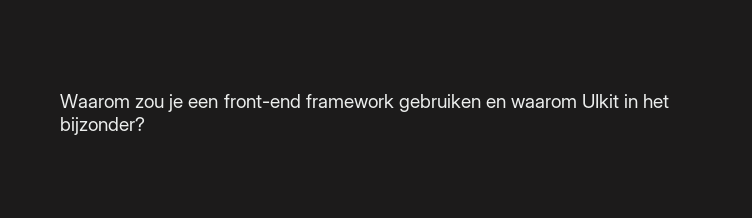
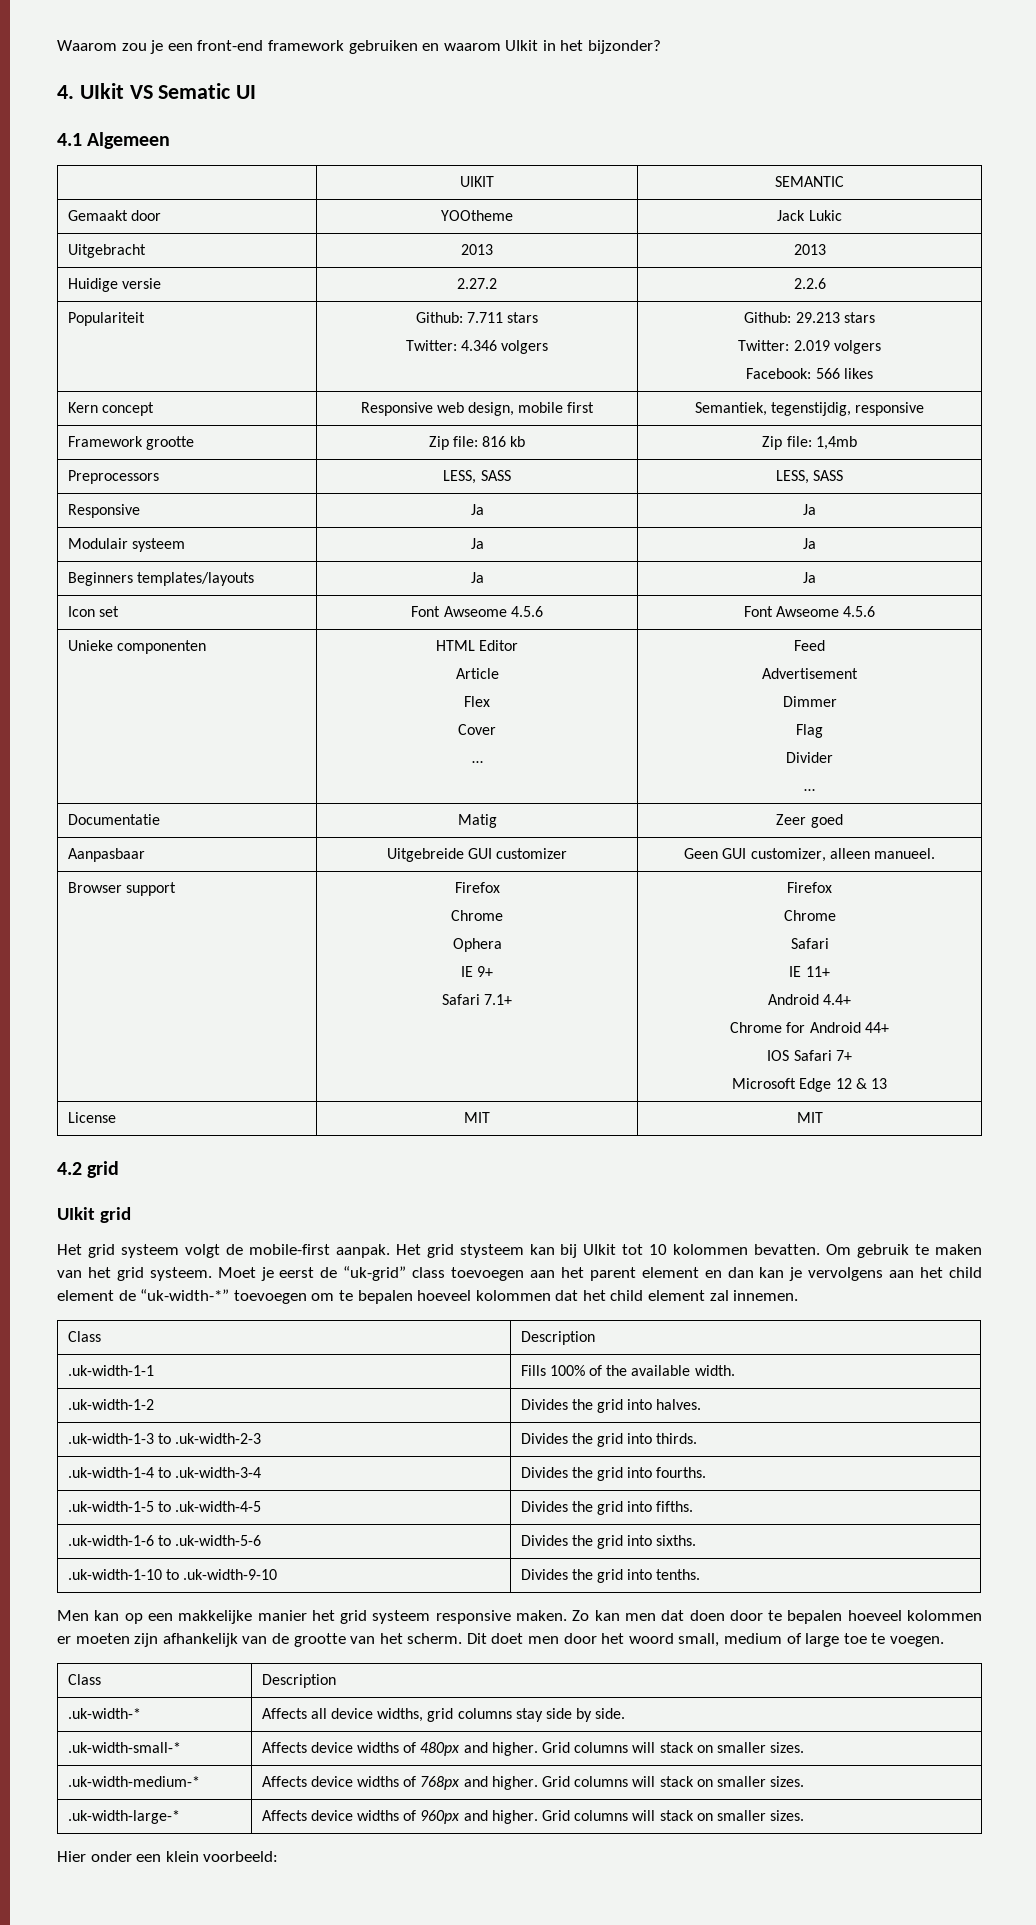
+ 4. UIkit VS Sematic UI
+ 4.1 Algemeen
+ | UIKIT | SEMANTIC
+ Gemaakt door | YOOtheme | Jack Lukic
+ Uitgebracht | 2013 | 2013
+ Huidige versie | 2.27.2 | 2.2.6
+ Populariteit | Github: 7.711 stars
+ Twitter: 4.346 volgers | Github: 29.213 stars
+ Twitter: 2.019 volgers
+ Facebook: 566 likes
+ Kern concept | Responsive web design, mobile first | Semantiek, tegenstijdig, responsive
+ Framework grootte | Zip file: 816 kb | Zip file: 1,4mb
+ Preprocessors | LESS, SASS | LESS, SASS
+ Responsive | Ja | Ja
+ Modulair systeem | Ja | Ja
+ Beginners templates/layouts | Ja | Ja
+ Icon set | Font Awseome 4.5.6 | Font Awseome 4.5.6
+ Unieke componenten | HTML Editor
+ Article
+ Flex
+ Cover
+ … | Feed
+ Advertisement
+ Dimmer
+ Flag
+ Divider
+ …
+ Documentatie | Matig | Zeer goed
+ Aanpasbaar | Uitgebreide GUI customizer | Geen GUI customizer, alleen manueel.
+ Browser support | Firefox
+ Chrome
+ Ophera
+ IE 9+
+ Safari 7.1+ | Firefox
+ Chrome
+ Safari
+ IE 11+
+ Android 4.4+
+ Chrome for Android 44+
+ IOS Safari 7+
+ Microsoft Edge 12 & 13
+ License | MIT | MIT
+ 4.2 grid
+ UIkit grid
+ Het grid systeem volgt de mobile-first aanpak. Het grid stysteem kan bij UIkit tot 10 kolommen bevatten. Om gebruik te maken van het grid systeem. Moet je eerst de “uk-grid” class toevoegen aan het parent element en dan kan je vervolgens aan het child element de “uk-width-*” toevoegen om te bepalen hoeveel kolommen dat het child element zal innemen.
+ Class | Description
+ .uk-width-1-1 | Fills 100% of the available width.
+ .uk-width-1-2 | Divides the grid into halves.
+ .uk-width-1-3 to .uk-width-2-3 | Divides the grid into thirds.
+ .uk-width-1-4 to .uk-width-3-4 | Divides the grid into fourths.
+ .uk-width-1-5 to .uk-width-4-5 | Divides the grid into fifths.
+ .uk-width-1-6 to .uk-width-5-6 | Divides the grid into sixths.
+ .uk-width-1-10 to .uk-width-9-10 | Divides the grid into tenths.
+ Men kan op een makkelijke manier het grid systeem responsive maken. Zo kan men dat doen door te bepalen hoeveel kolommen er moeten zijn afhankelijk van de grootte van het scherm. Dit doet men door het woord small, medium of large toe te voegen.
+ Class | Description
+ .uk-width-* | Affects all device widths, grid columns stay side by side.
+ .uk-width-small-* | Affects device widths of 480px and higher. Grid columns will stack on smaller sizes.
+ .uk-width-medium-* | Affects device widths of 768px and higher. Grid columns will stack on smaller sizes.
+ .uk-width-large-* | Affects device widths of 960px and higher. Grid columns will stack on smaller sizes.
+ Hier onder een klein voorbeeld:

